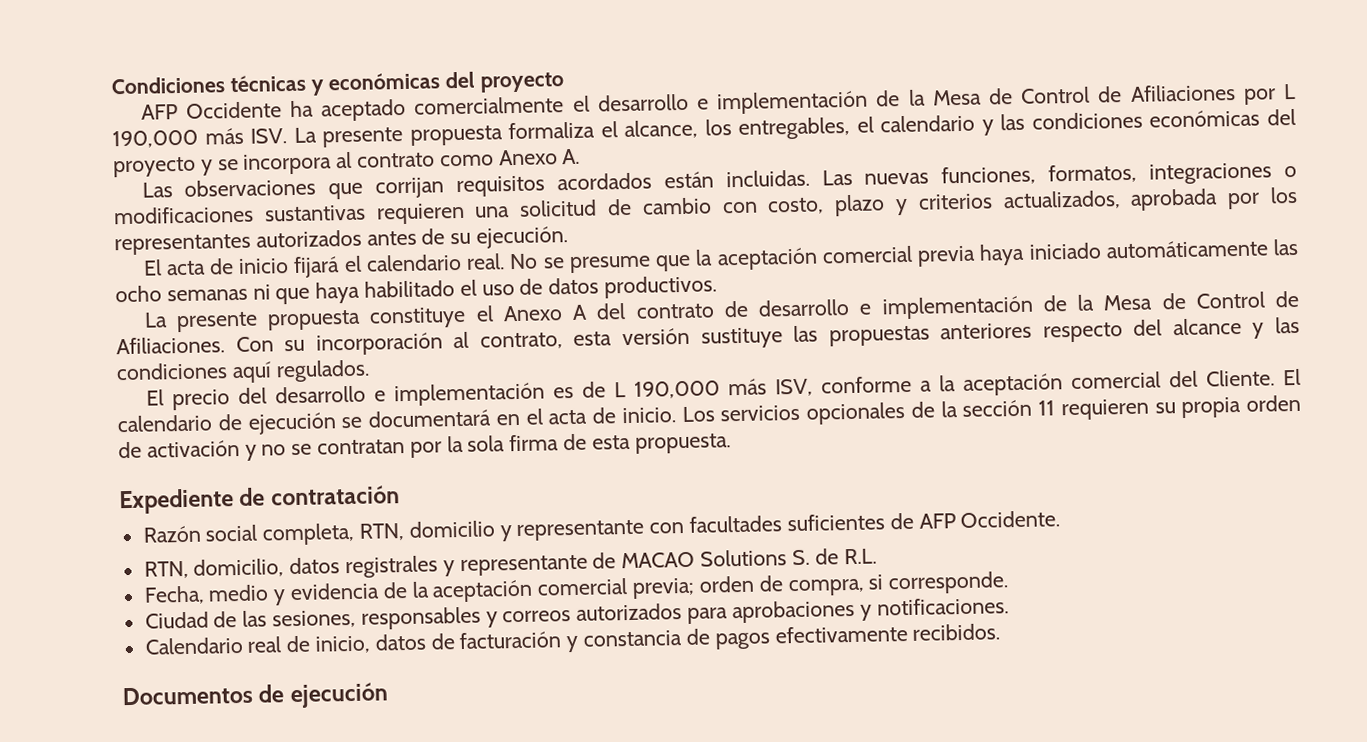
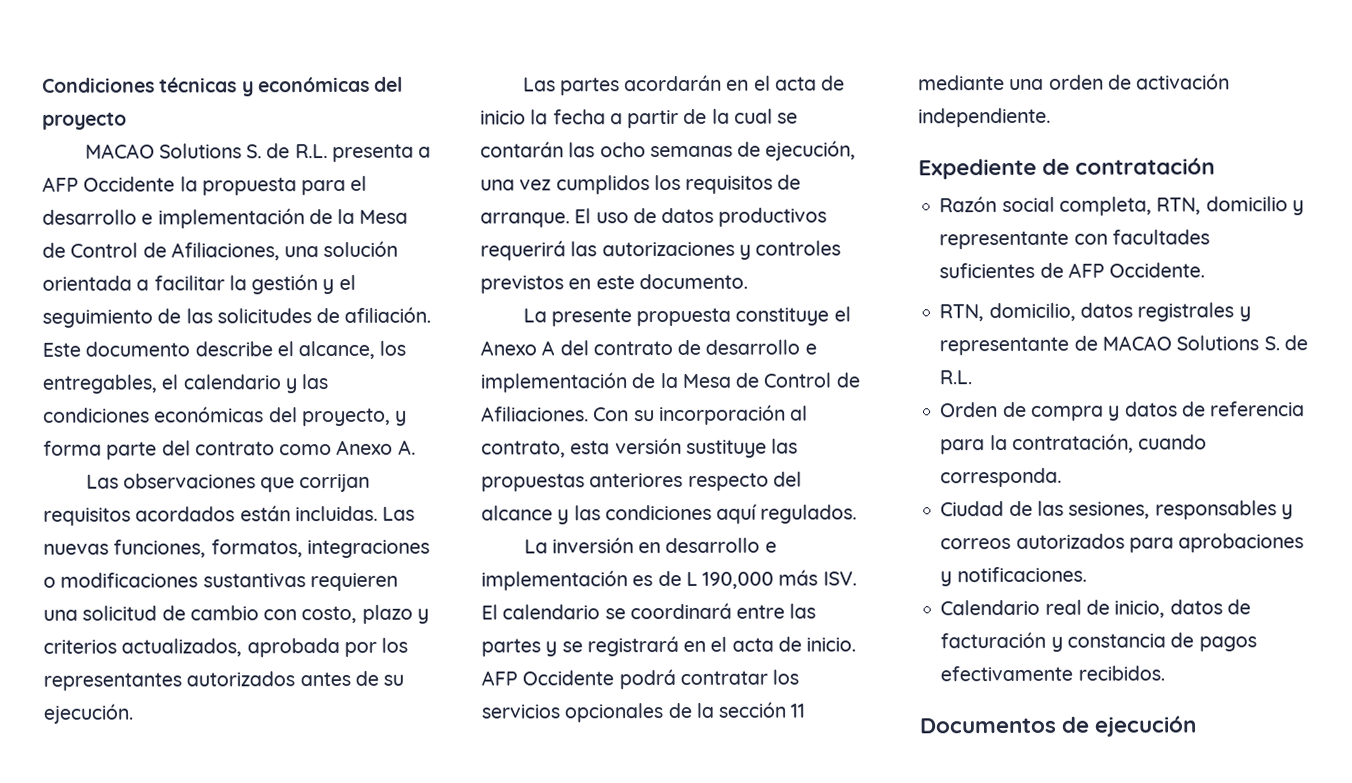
- AFP Occidente ha aceptado comercialmente el desarrollo e implementación de la Mesa de Control de Afiliaciones por L 190,000 más ISV. La presente propuesta formaliza el alcance, los entregables, el calendario y las condiciones económicas del proyecto y se incorpora al contrato como Anexo A.
+ MACAO Solutions S. de R.L. presenta a AFP Occidente la propuesta para el desarrollo e implementación de la Mesa de Control de Afiliaciones, una solución orientada a facilitar la gestión y el seguimiento de las solicitudes de afiliación. Este documento describe el alcance, los entregables, el calendario y las condiciones económicas del proyecto, y forma parte del contrato como Anexo A.
- El acta de inicio fijará el calendario real. No se presume que la aceptación comercial previa haya iniciado automáticamente las ocho semanas ni que haya habilitado el uso de datos productivos.
+ Las partes acordarán en el acta de inicio la fecha a partir de la cual se contarán las ocho semanas de ejecución, una vez cumplidos los requisitos de arranque. El uso de datos productivos requerirá las autorizaciones y controles previstos en este documento.
- El precio del desarrollo e implementación es de L 190,000 más ISV, conforme a la aceptación comercial del Cliente. El calendario de ejecución se documentará en el acta de inicio.
+ La inversión en desarrollo e implementación es de L 190,000 más ISV. El calendario se coordinará entre las partes y se registrará en el acta de inicio.
- Los servicios opcionales de la sección 11 requieren su propia orden de activación y no se contratan por la sola firma de esta propuesta.
+ AFP Occidente podrá contratar los servicios opcionales de la sección 11 mediante una orden de activación independiente.
- Fecha, medio y evidencia de la aceptación comercial previa; orden de compra, si corresponde.
+ Orden de compra y datos de referencia para la contratación, cuando corresponda.

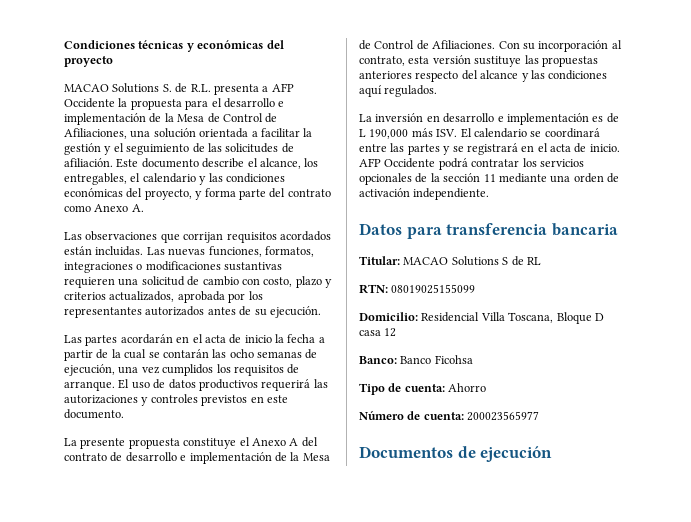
- Expediente de contratación
- Razón social completa, RTN, domicilio y representante con facultades suficientes de AFP Occidente.
- RTN, domicilio, datos registrales y representante de MACAO Solutions S. de R.L.
- Orden de compra y datos de referencia para la contratación, cuando corresponda.
- Ciudad de las sesiones, responsables y correos autorizados para aprobaciones y notificaciones.
- Calendario real de inicio, datos de facturación y constancia de pagos efectivamente recibidos.
+ Datos para transferencia bancaria
+ Titular: MACAO Solutions S de RL
+ RTN: 08019025155099
+ Domicilio: Residencial Villa Toscana, Bloque D casa 12
+ Banco: Banco Ficohsa
+ Tipo de cuenta: Ahorro
+ Número de cuenta: 200023565977

